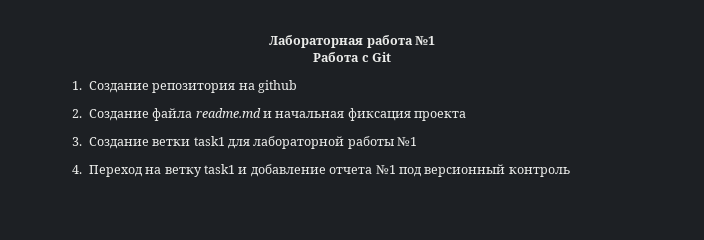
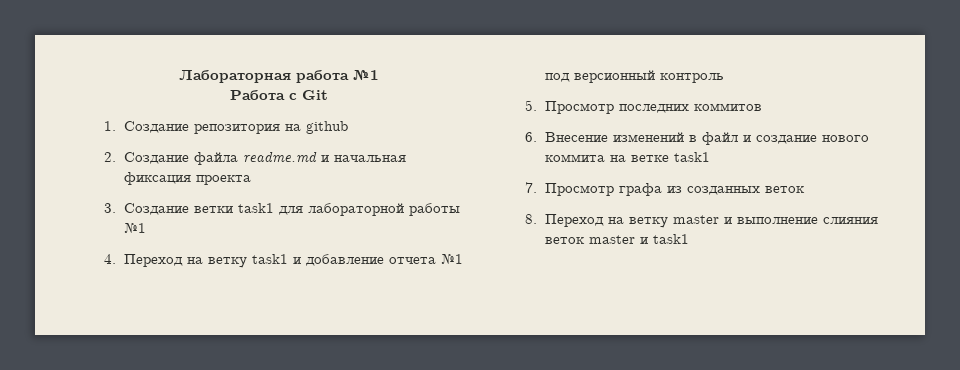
+ 5. Просмотр последних коммитов
+ 6. Внесение изменений в файл и создание нового коммита на ветке task1
+ 7. Просмотр графа из созданных веток
+ 8. Переход на ветку master и выполнение слияния веток master и task1

